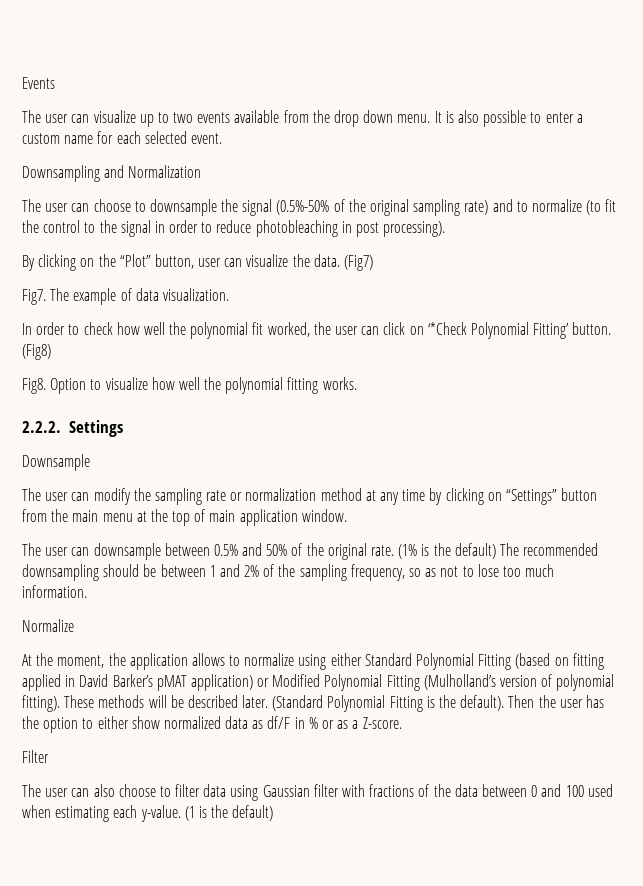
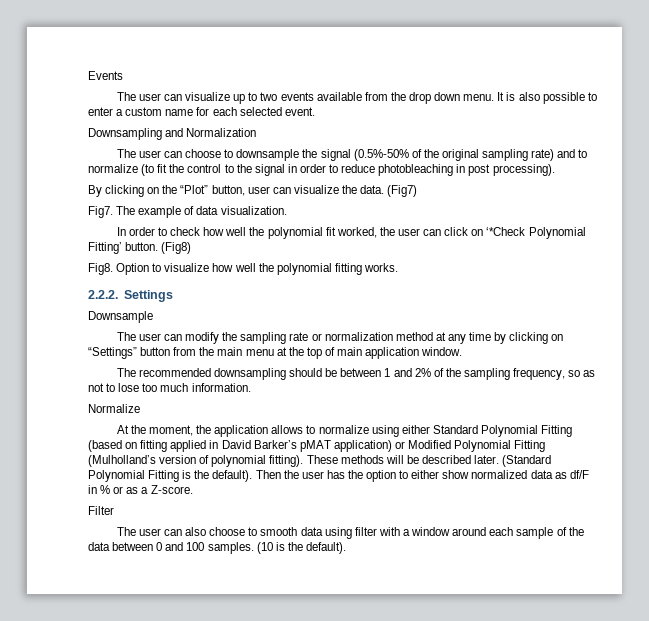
- The user can downsample between 0.5% and 50% of the original rate. (1% is the default) The recommended downsampling should be between 1 and 2% of the sampling frequency, so as not to lose too much information.
+ The recommended downsampling should be between 1 and 2% of the sampling frequency, so as not to lose too much information.
- The user can also choose to filter data using Gaussian filter with fractions of the data between 0 and 100 used when estimating each y-value. (1 is the default)
+ The user can also choose to smooth data using filter with a window around each sample of the data between 0 and 100 samples. (10 is the default).

